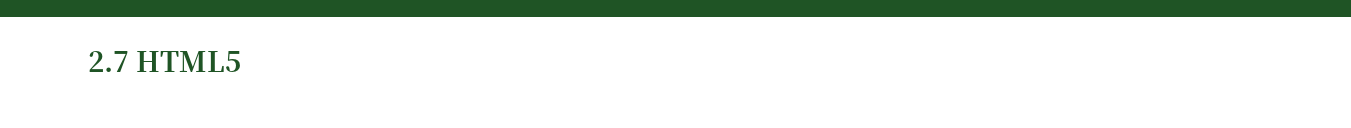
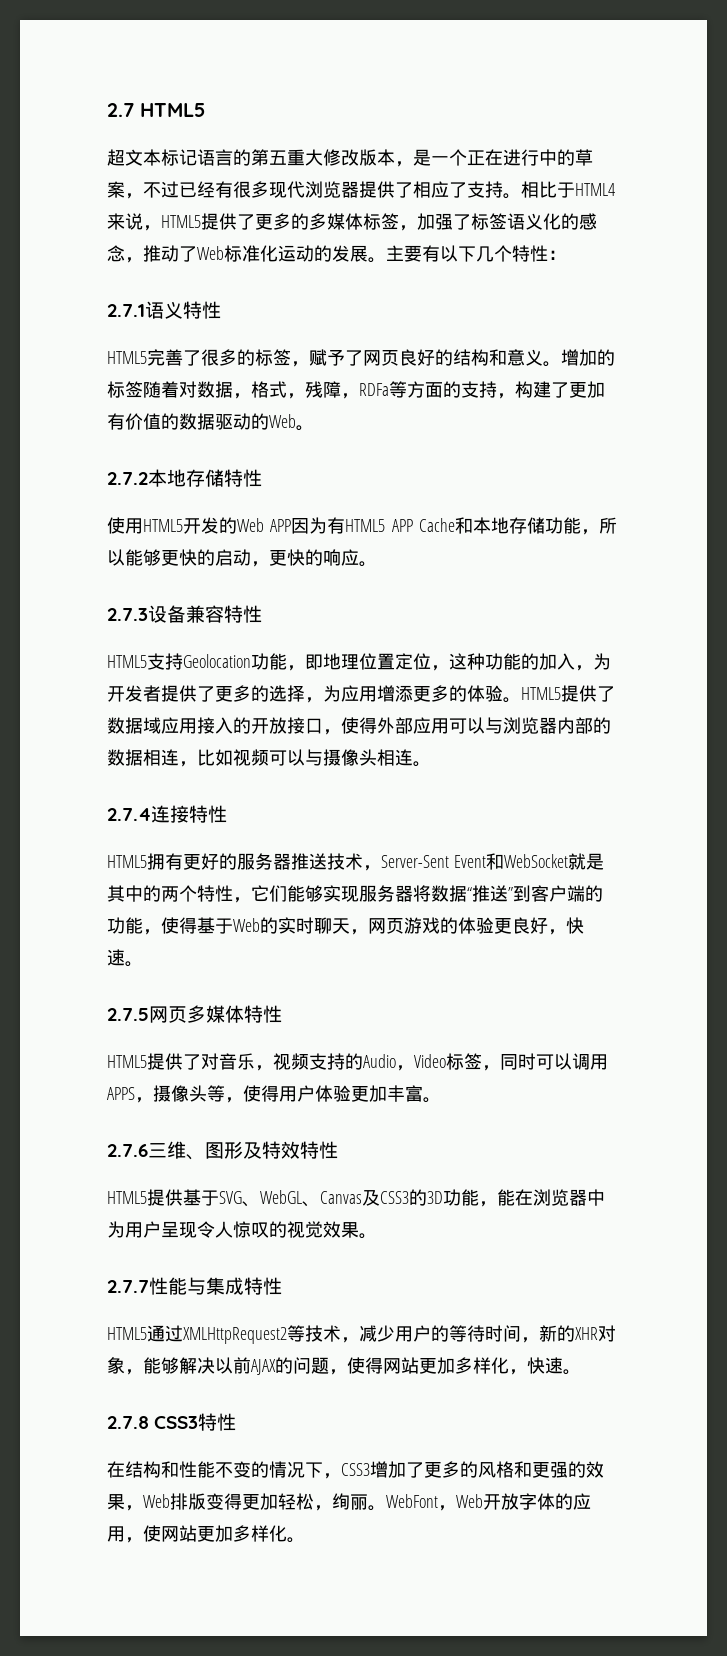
+ 超文本标记语言的第五重大修改版本，是一个正在进行中的草案，不过已经有很多现代浏览器提供了相应了支持。相比于HTML4来说，HTML5提供了更多的多媒体标签，加强了标签语义化的感念，推动了Web标准化运动的发展。主要有以下几个特性：
+ 2.7.1语义特性
+ HTML5完善了很多的标签，赋予了网页良好的结构和意义。增加的标签随着对数据，格式，残障，RDFa等方面的支持，构建了更加有价值的数据驱动的Web。
+ 2.7.2本地存储特性
+ 使用HTML5开发的Web APP因为有HTML5 APP Cache和本地存储功能，所以能够更快的启动，更快的响应。
+ 2.7.3设备兼容特性
+ HTML5支持Geolocation功能，即地理位置定位，这种功能的加入，为开发者提供了更多的选择，为应用增添更多的体验。HTML5提供了数据域应用接入的开放接口，使得外部应用可以与浏览器内部的数据相连，比如视频可以与摄像头相连。
+ 2.7.4连接特性
+ HTML5拥有更好的服务器推送技术，Server-Sent Event和WebSocket就是其中的两个特性，它们能够实现服务器将数据“推送”到客户端的功能，使得基于Web的实时聊天，网页游戏的体验更良好，快速。
+ 2.7.5网页多媒体特性
+ HTML5提供了对音乐，视频支持的Audio，Video标签，同时可以调用APPS，摄像头等，使得用户体验更加丰富。
+ 2.7.6三维、图形及特效特性
+ HTML5提供基于SVG、WebGL、Canvas及CSS3的3D功能，能在浏览器中为用户呈现令人惊叹的视觉效果。
+ 2.7.7性能与集成特性
+ HTML5通过XMLHttpRequest2等技术，减少用户的等待时间，新的XHR对象，能够解决以前AJAX的问题，使得网站更加多样化，快速。
+ 2.7.8 CSS3特性
+ 在结构和性能不变的情况下，CSS3增加了更多的风格和更强的效果，Web排版变得更加轻松，绚丽。WebFont，Web开放字体的应用，使网站更加多样化。

